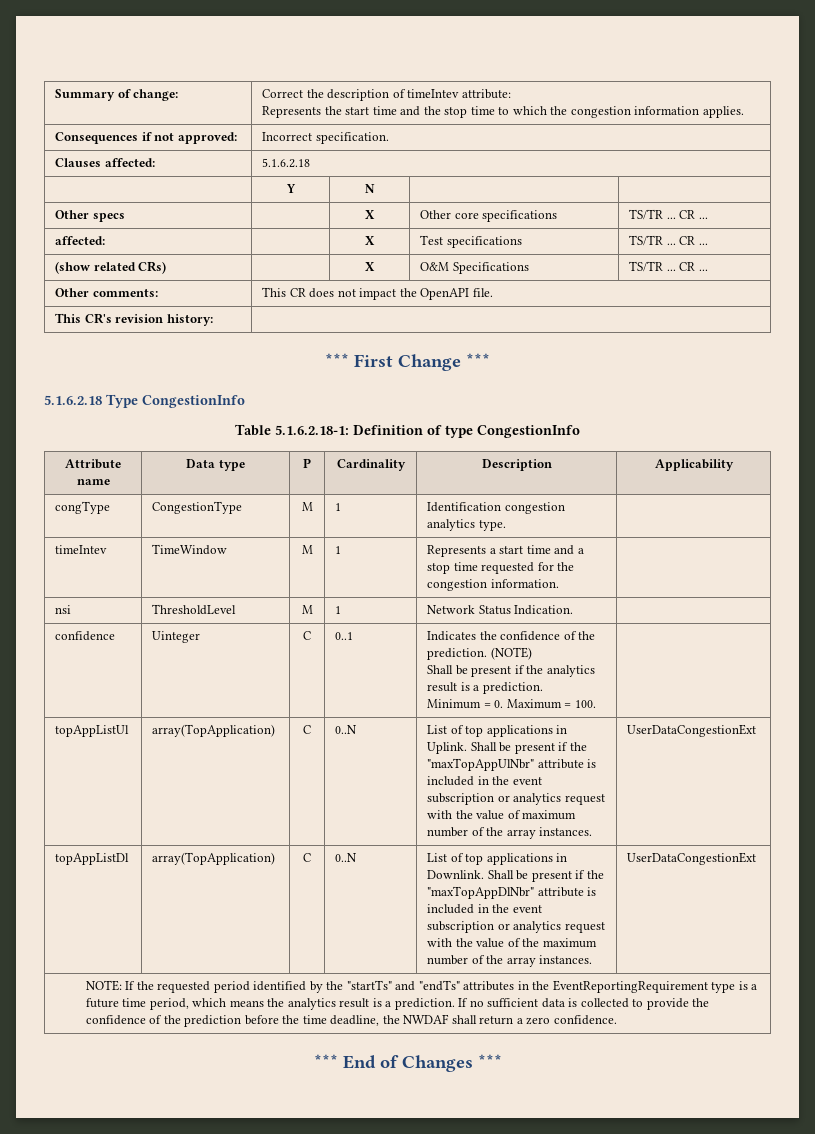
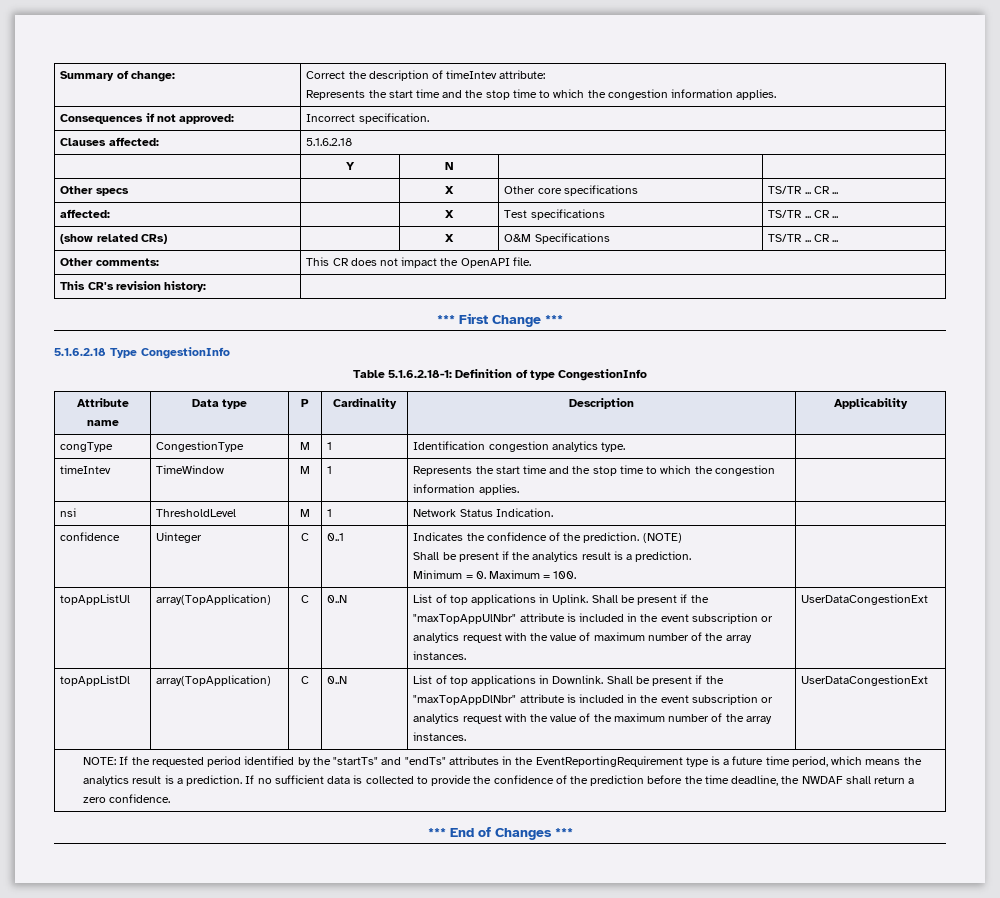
- timeIntev | TimeWindow | M | 1 | Represents a start time and a stop time requested for the congestion information. |
+ timeIntev | TimeWindow | M | 1 | Represents the start time and the stop time to which the congestion information applies. |

